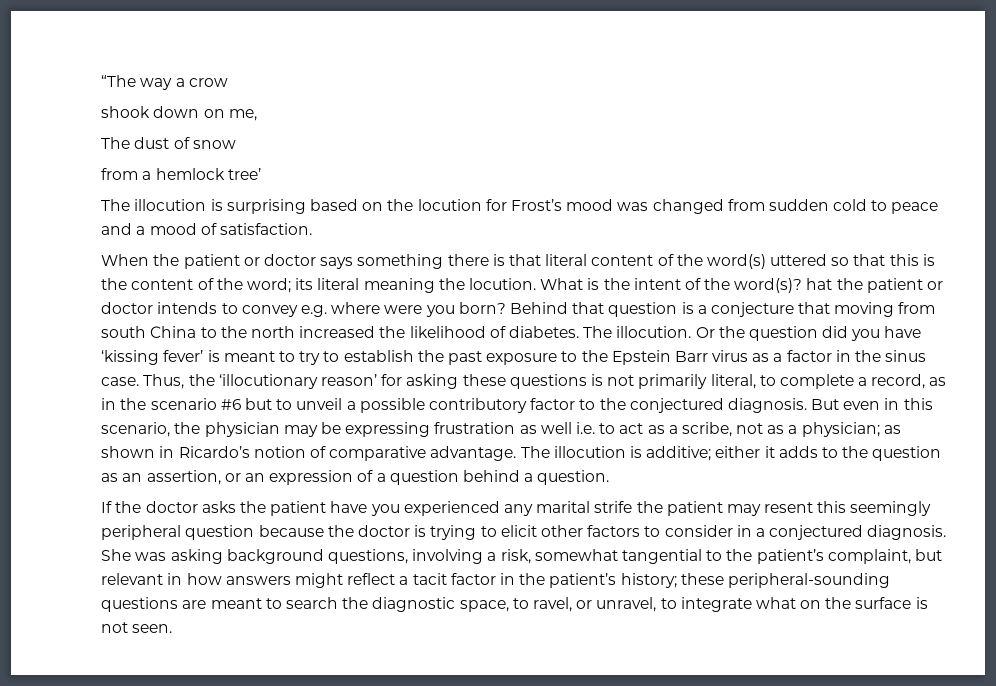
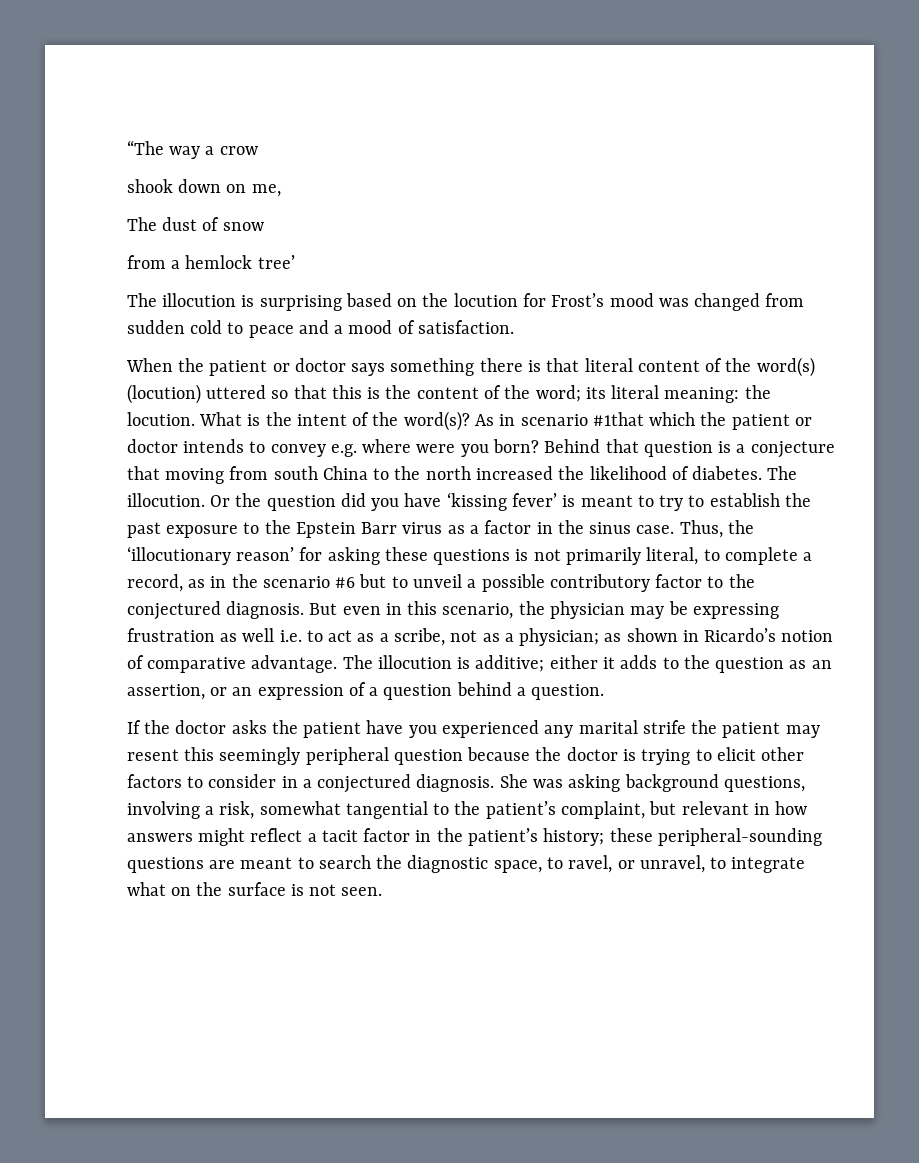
- When the patient or doctor says something there is that literal content of the word(s) uttered so that this is the content of the word; its literal meaning the locution.
+ When the patient or doctor says something there is that literal content of the word(s) (locution) uttered so that this is the content of the word; its literal meaning: the locution.
- What is the intent of the word(s)? hat the patient or doctor intends to convey e.g. where were you born?
+ What is the intent of the word(s)? As in scenario #1that which the patient or doctor intends to convey e.g. where were you born?

